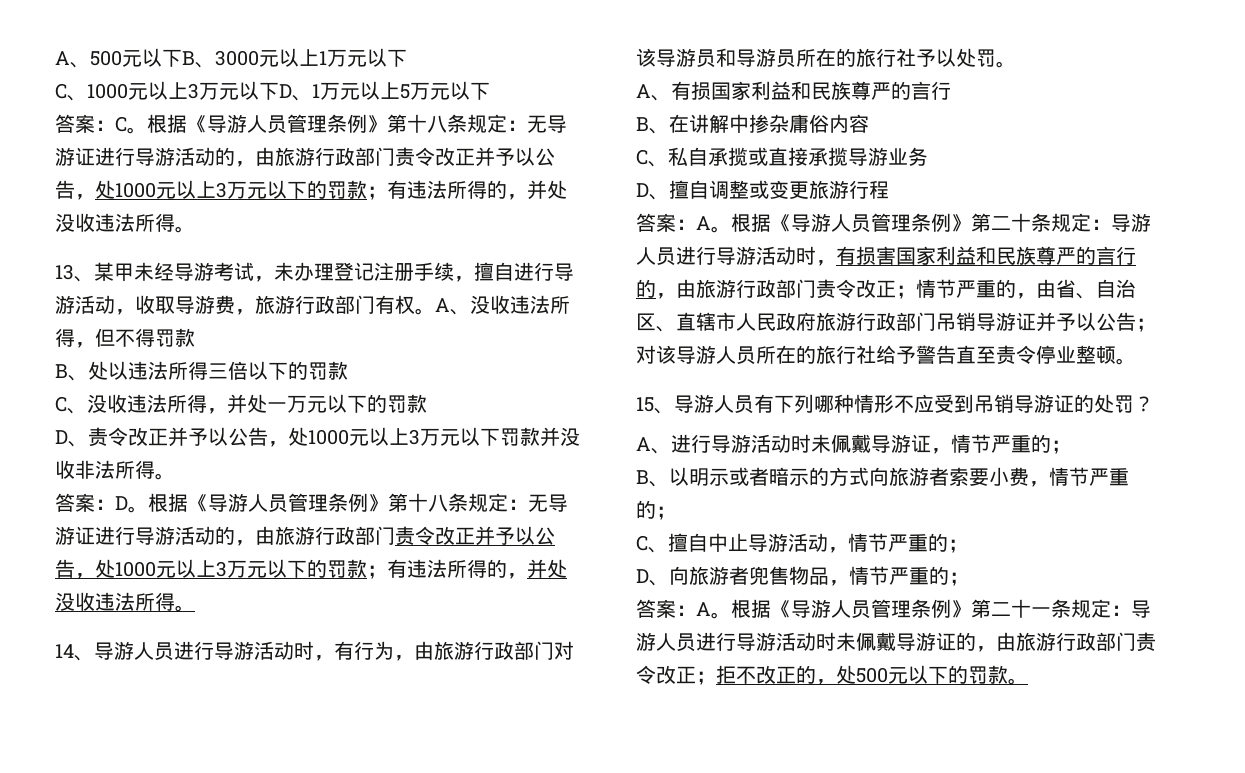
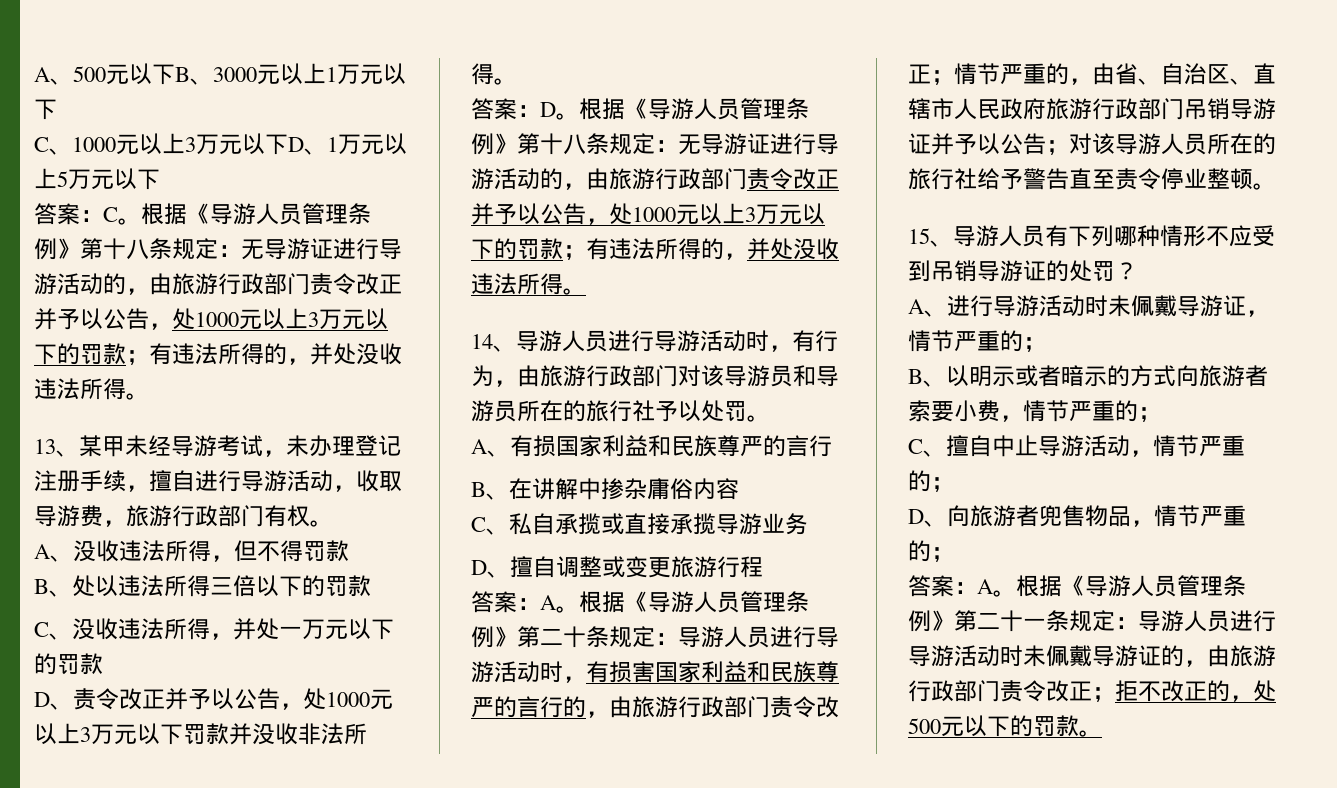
- 13、某甲未经导游考试，未办理登记注册手续，擅自进行导游活动，收取导游费，旅游行政部门有权。A、没收违法所得，但不得罚款
+ 13、某甲未经导游考试，未办理登记注册手续，擅自进行导游活动，收取导游费，旅游行政部门有权。
+ A、没收违法所得，但不得罚款

